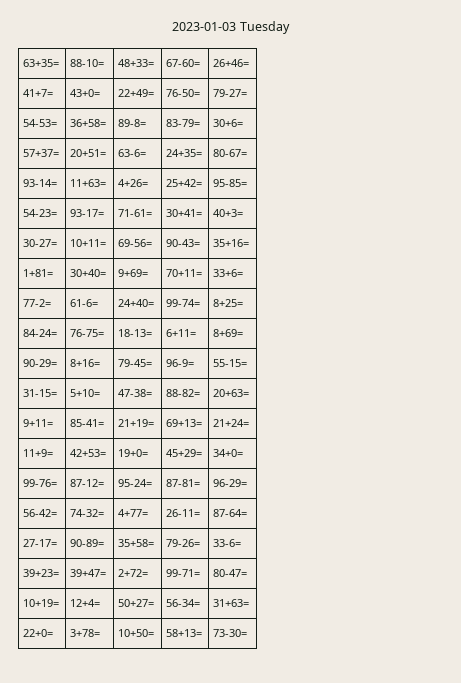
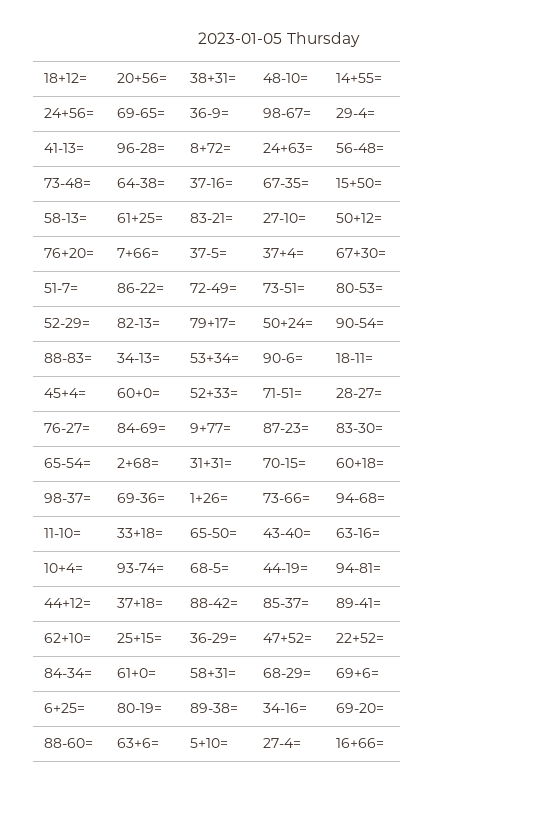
- 2023-01-03 Tuesday
- 63+35= | 88-10= | 48+33= | 67-60= | 26+46=
- 41+7= | 43+0= | 22+49= | 76-50= | 79-27=
- 54-53= | 36+58= | 89-8= | 83-79= | 30+6=
- 57+37= | 20+51= | 63-6= | 24+35= | 80-67=
- 93-14= | 11+63= | 4+26= | 25+42= | 95-85=
- 54-23= | 93-17= | 71-61= | 30+41= | 40+3=
- 30-27= | 10+11= | 69-56= | 90-43= | 35+16=
- 1+81= | 30+40= | 9+69= | 70+11= | 33+6=
- 77-2= | 61-6= | 24+40= | 99-74= | 8+25=
- 84-24= | 76-75= | 18-13= | 6+11= | 8+69=
- 90-29= | 8+16= | 79-45= | 96-9= | 55-15=
- 31-15= | 5+10= | 47-38= | 88-82= | 20+63=
- 9+11= | 85-41= | 21+19= | 69+13= | 21+24=
- 11+9= | 42+53= | 19+0= | 45+29= | 34+0=
- 99-76= | 87-12= | 95-24= | 87-81= | 96-29=
- 56-42= | 74-32= | 4+77= | 26-11= | 87-64=
- 27-17= | 90-89= | 35+58= | 79-26= | 33-6=
- 39+23= | 39+47= | 2+72= | 99-71= | 80-47=
- 10+19= | 12+4= | 50+27= | 56-34= | 31+63=
- 22+0= | 3+78= | 10+50= | 58+13= | 73-30=
+ 2023-01-05 Thursday
+ 18+12= | 20+56= | 38+31= | 48-10= | 14+55=
+ 24+56= | 69-65= | 36-9= | 98-67= | 29-4=
+ 41-13= | 96-28= | 8+72= | 24+63= | 56-48=
+ 73-48= | 64-38= | 37-16= | 67-35= | 15+50=
+ 58-13= | 61+25= | 83-21= | 27-10= | 50+12=
+ 76+20= | 7+66= | 37-5= | 37+4= | 67+30=
+ 51-7= | 86-22= | 72-49= | 73-51= | 80-53=
+ 52-29= | 82-13= | 79+17= | 50+24= | 90-54=
+ 88-83= | 34-13= | 53+34= | 90-6= | 18-11=
+ 45+4= | 60+0= | 52+33= | 71-51= | 28-27=
+ 76-27= | 84-69= | 9+77= | 87-23= | 83-30=
+ 65-54= | 2+68= | 31+31= | 70-15= | 60+18=
+ 98-37= | 69-36= | 1+26= | 73-66= | 94-68=
+ 11-10= | 33+18= | 65-50= | 43-40= | 63-16=
+ 10+4= | 93-74= | 68-5= | 44-19= | 94-81=
+ 44+12= | 37+18= | 88-42= | 85-37= | 89-41=
+ 62+10= | 25+15= | 36-29= | 47+52= | 22+52=
+ 84-34= | 61+0= | 58+31= | 68-29= | 69+6=
+ 6+25= | 80-19= | 89-38= | 34-16= | 69-20=
+ 88-60= | 63+6= | 5+10= | 27-4= | 16+66=

